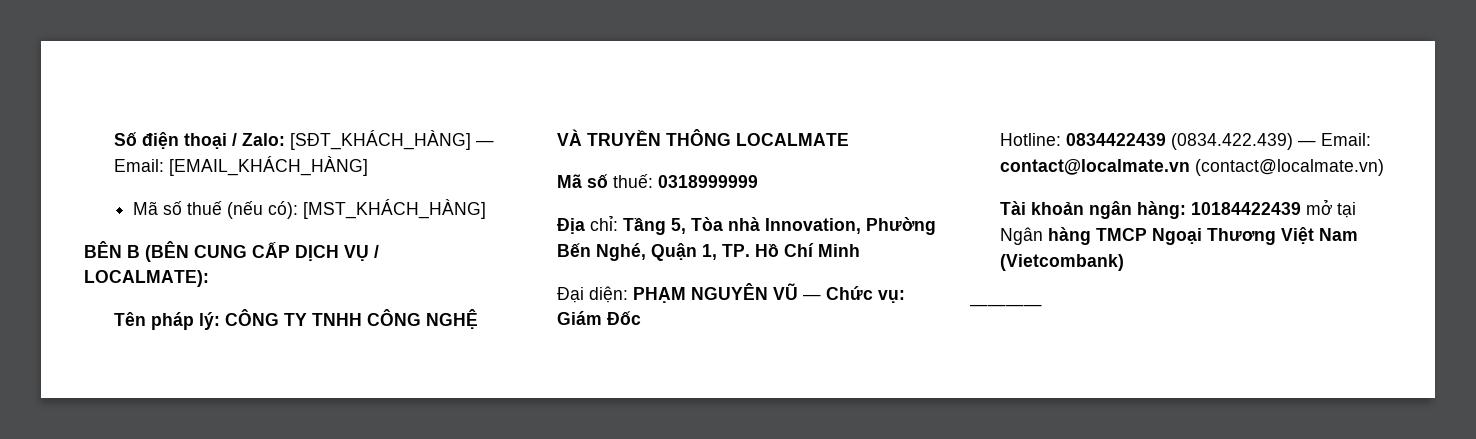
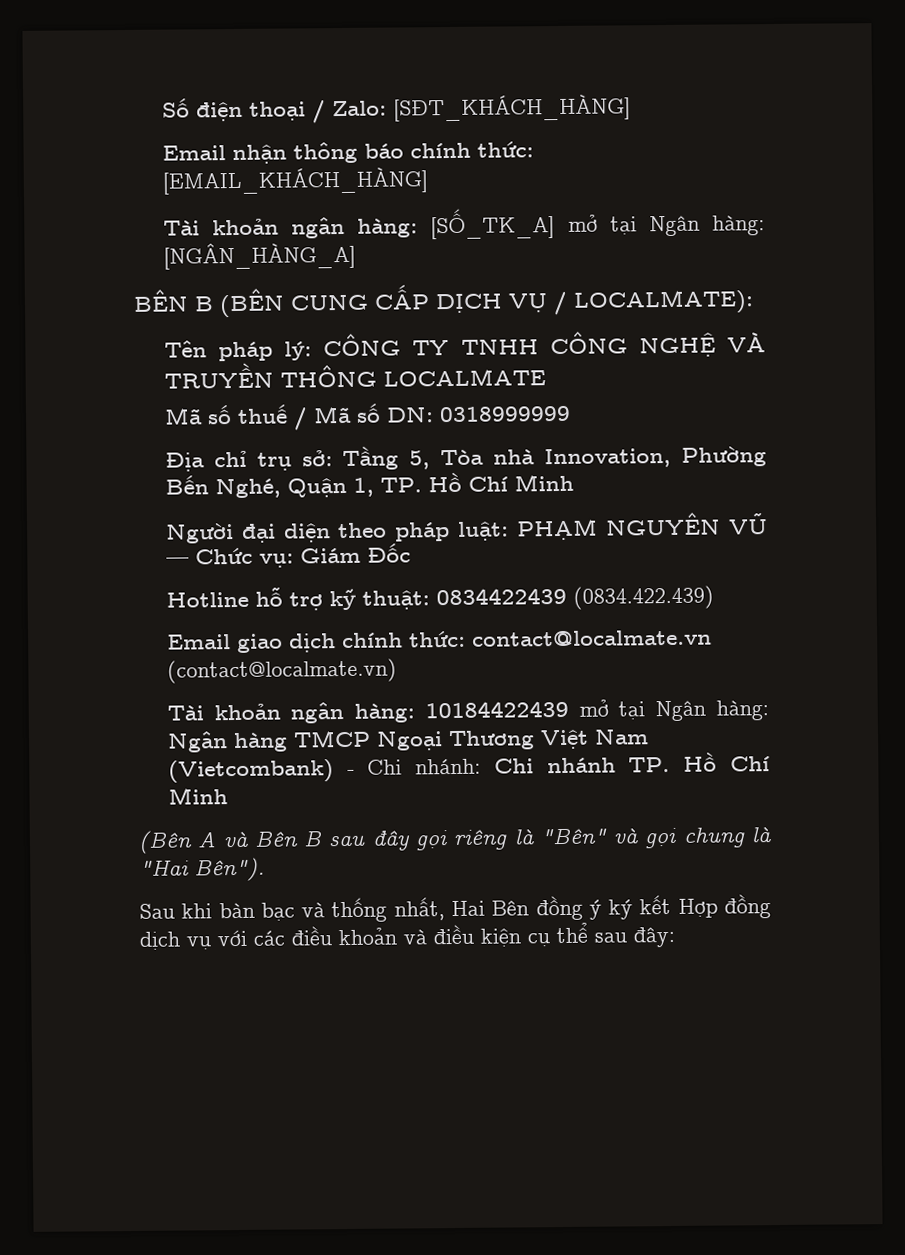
- Số điện thoại / Zalo: [SĐT_KHÁCH_HÀNG] — Email: [EMAIL_KHÁCH_HÀNG]
- Mã số thuế (nếu có): [MST_KHÁCH_HÀNG]
+ Số điện thoại / Zalo: [SĐT_KHÁCH_HÀNG]
+ Email nhận thông báo chính thức: [EMAIL_KHÁCH_HÀNG]
+ Tài khoản ngân hàng: [SỐ_TK_A] mở tại Ngân hàng: [NGÂN_HÀNG_A]
- Mã số thuế: 0318999999
+ Mã số thuế / Mã số DN: 0318999999
- Địa chỉ: Tầng 5, Tòa nhà Innovation, Phường Bến Nghé, Quận 1, TP. Hồ Chí Minh
+ Địa chỉ trụ sở: Tầng 5, Tòa nhà Innovation, Phường Bến Nghé, Quận 1, TP. Hồ Chí Minh
- Đại diện: PHẠM NGUYÊN VŨ — Chức vụ: Giám Đốc
+ Người đại diện theo pháp luật: PHẠM NGUYÊN VŨ — Chức vụ: Giám Đốc
- Hotline: 0834422439 (0834.422.439) — Email: contact@localmate.vn (contact@localmate.vn)
+ Hotline hỗ trợ kỹ thuật: 0834422439 (0834.422.439)
+ Email giao dịch chính thức: contact@localmate.vn (contact@localmate.vn)
- Tài khoản ngân hàng: 10184422439 mở tại Ngân hàng TMCP Ngoại Thương Việt Nam (Vietcombank)
- ――――
+ Tài khoản ngân hàng: 10184422439 mở tại Ngân hàng: Ngân hàng TMCP Ngoại Thương Việt Nam (Vietcombank) - Chi nhánh: Chi nhánh TP. Hồ Chí Minh
+ (Bên A và Bên B sau đây gọi riêng là "Bên" và gọi chung là "Hai Bên").
+ Sau khi bàn bạc và thống nhất, Hai Bên đồng ý ký kết Hợp đồng dịch vụ với các điều khoản và điều kiện cụ thể sau đây:

